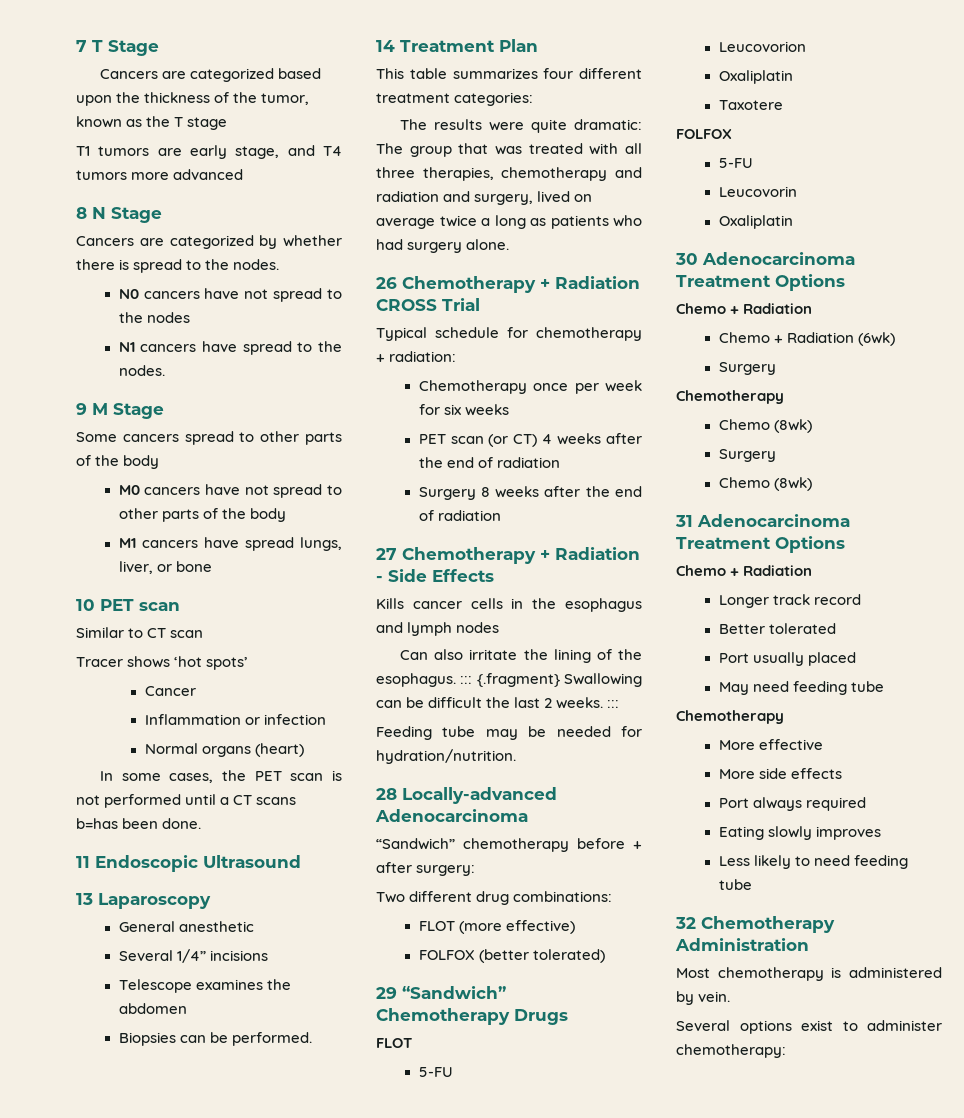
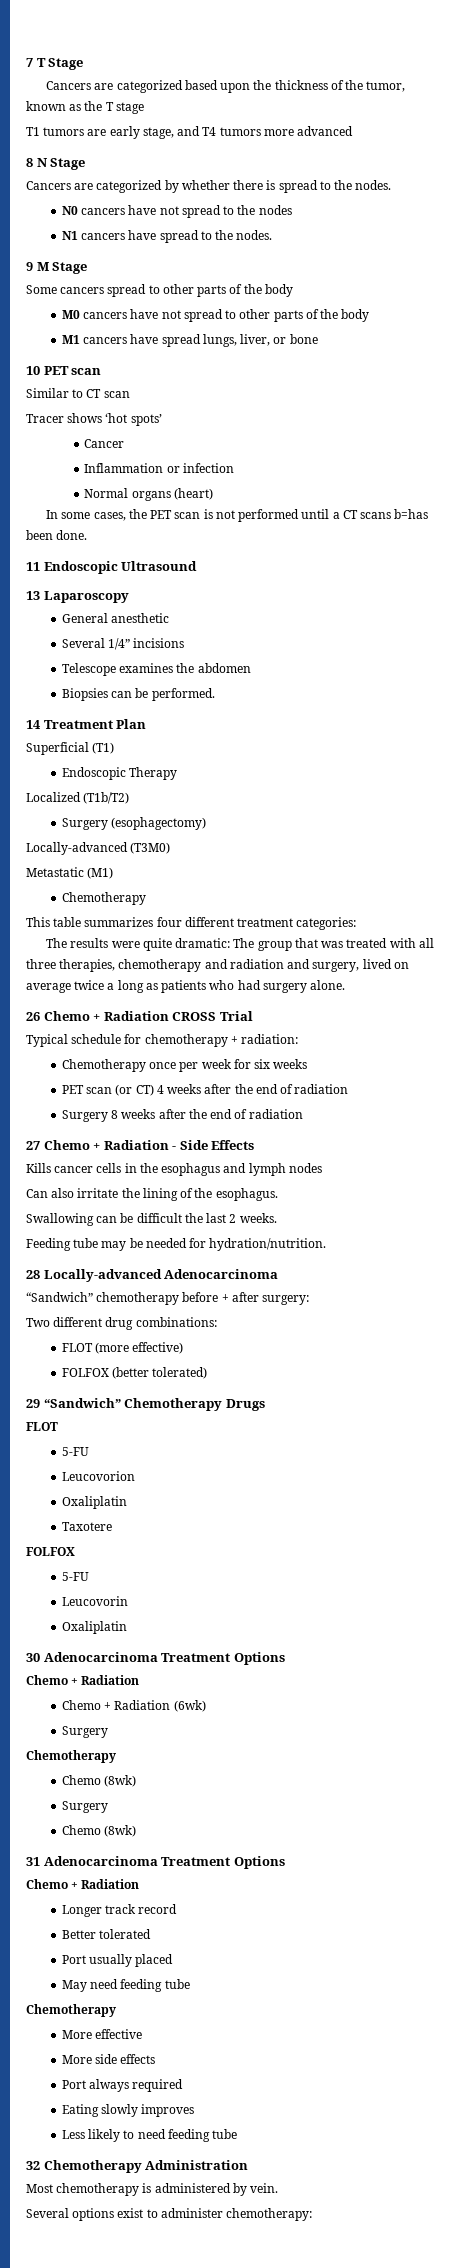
+ Superficial (T1)
+ Endoscopic Therapy
+ Localized (T1b/T2)
+ Surgery (esophagectomy)
+ Locally-advanced (T3M0)
+ Metastatic (M1)
+ Chemotherapy
- 26 Chemotherapy + Radiation CROSS Trial
+ 26 Chemo + Radiation CROSS Trial
- 27 Chemotherapy + Radiation - Side Effects
+ 27 Chemo + Radiation - Side Effects
- Can also irritate the lining of the esophagus. ::: {.fragment} Swallowing can be difficult the last 2 weeks. :::
+ Can also irritate the lining of the esophagus.
+ Swallowing can be difficult the last 2 weeks.

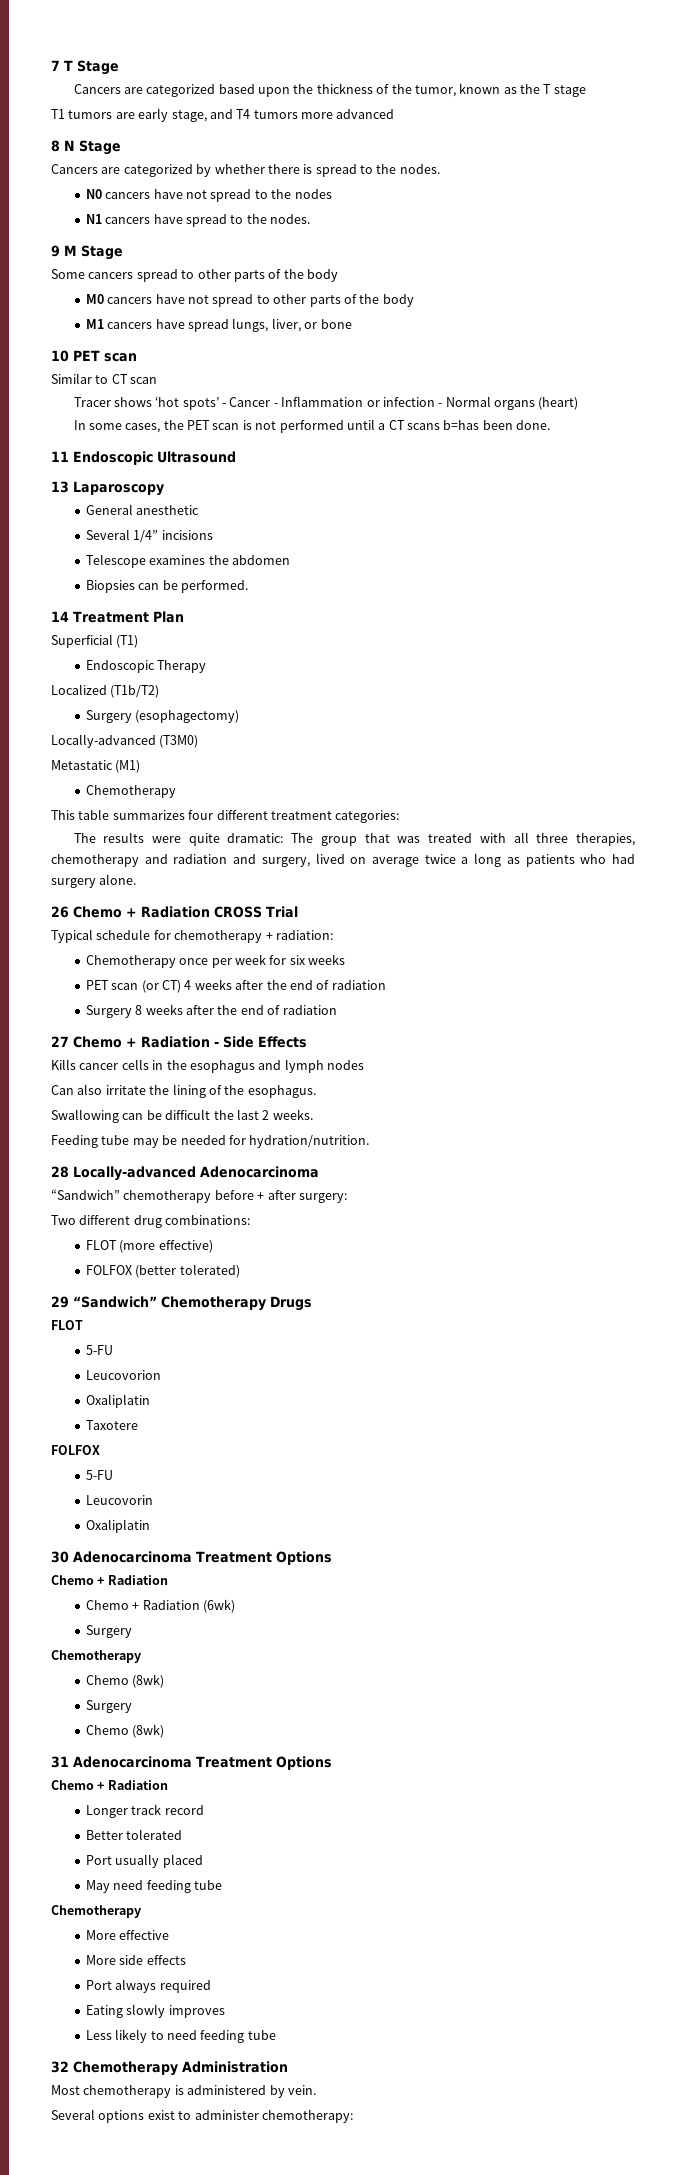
- Tracer shows ‘hot spots’
- Cancer
- Inflammation or infection
- Normal organs (heart)
+ Tracer shows ‘hot spots’ - Cancer - Inflammation or infection - Normal organs (heart)

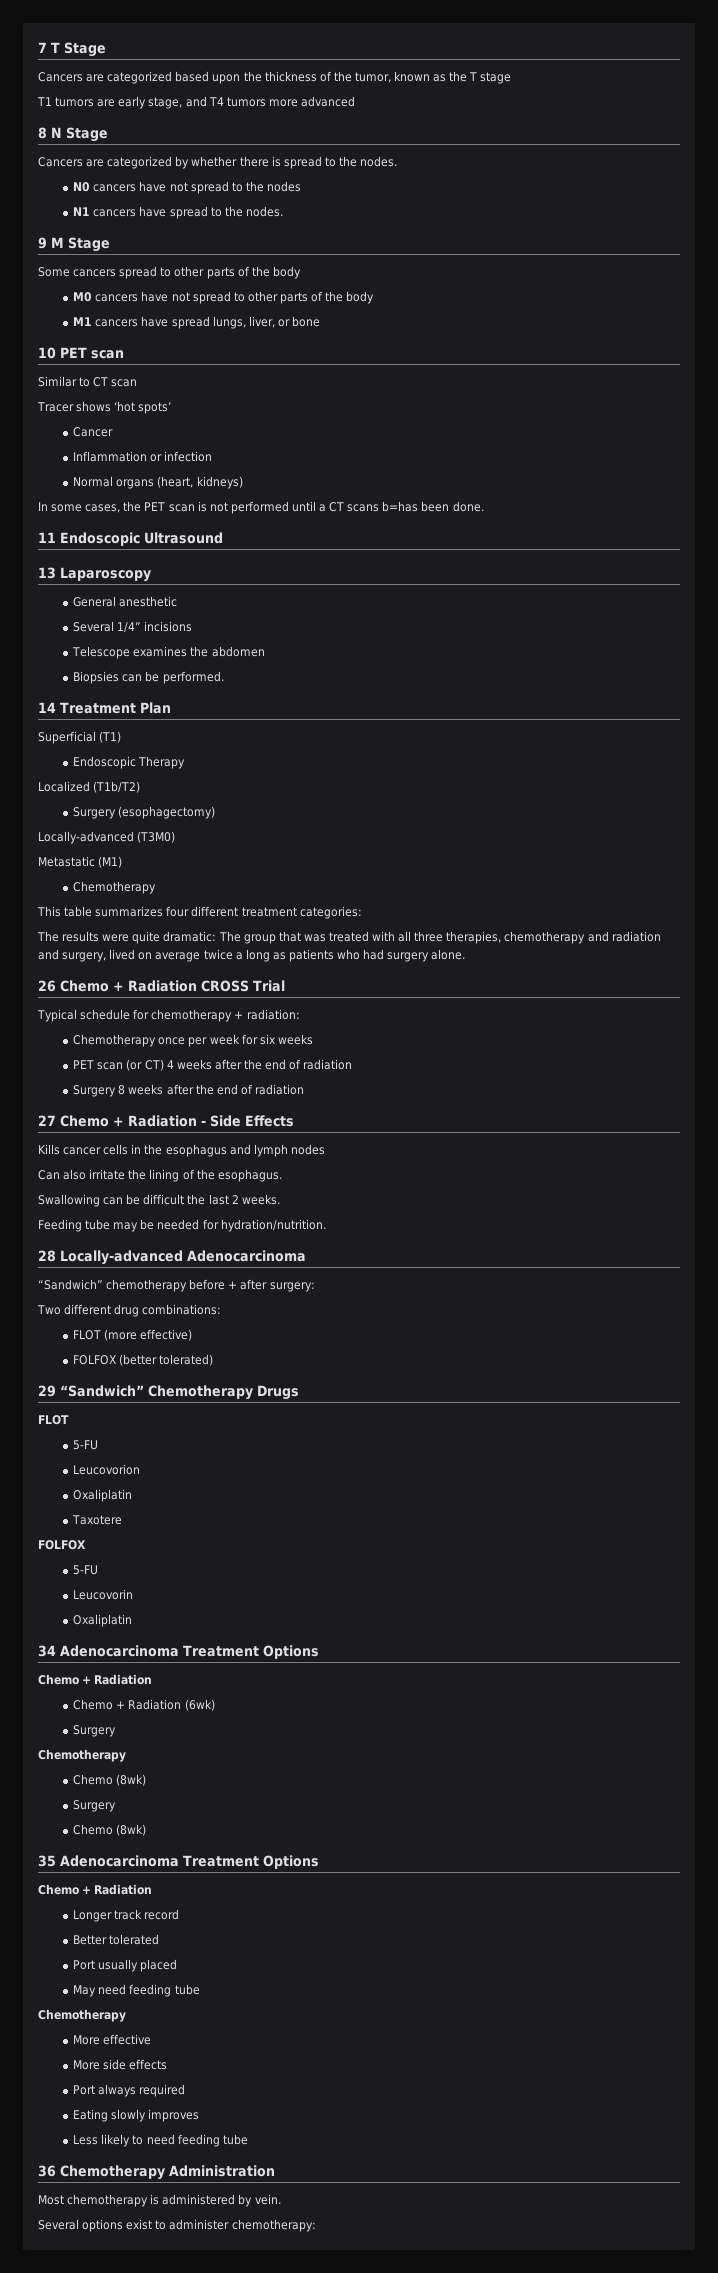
- Tracer shows ‘hot spots’ - Cancer - Inflammation or infection - Normal organs (heart)
+ Tracer shows ‘hot spots’
+ Cancer
+ Inflammation or infection
+ Normal organs (heart, kidneys)
- 30 Adenocarcinoma Treatment Options
+ 34 Adenocarcinoma Treatment Options
- 31 Adenocarcinoma Treatment Options
+ 35 Adenocarcinoma Treatment Options
- 32 Chemotherapy Administration
+ 36 Chemotherapy Administration

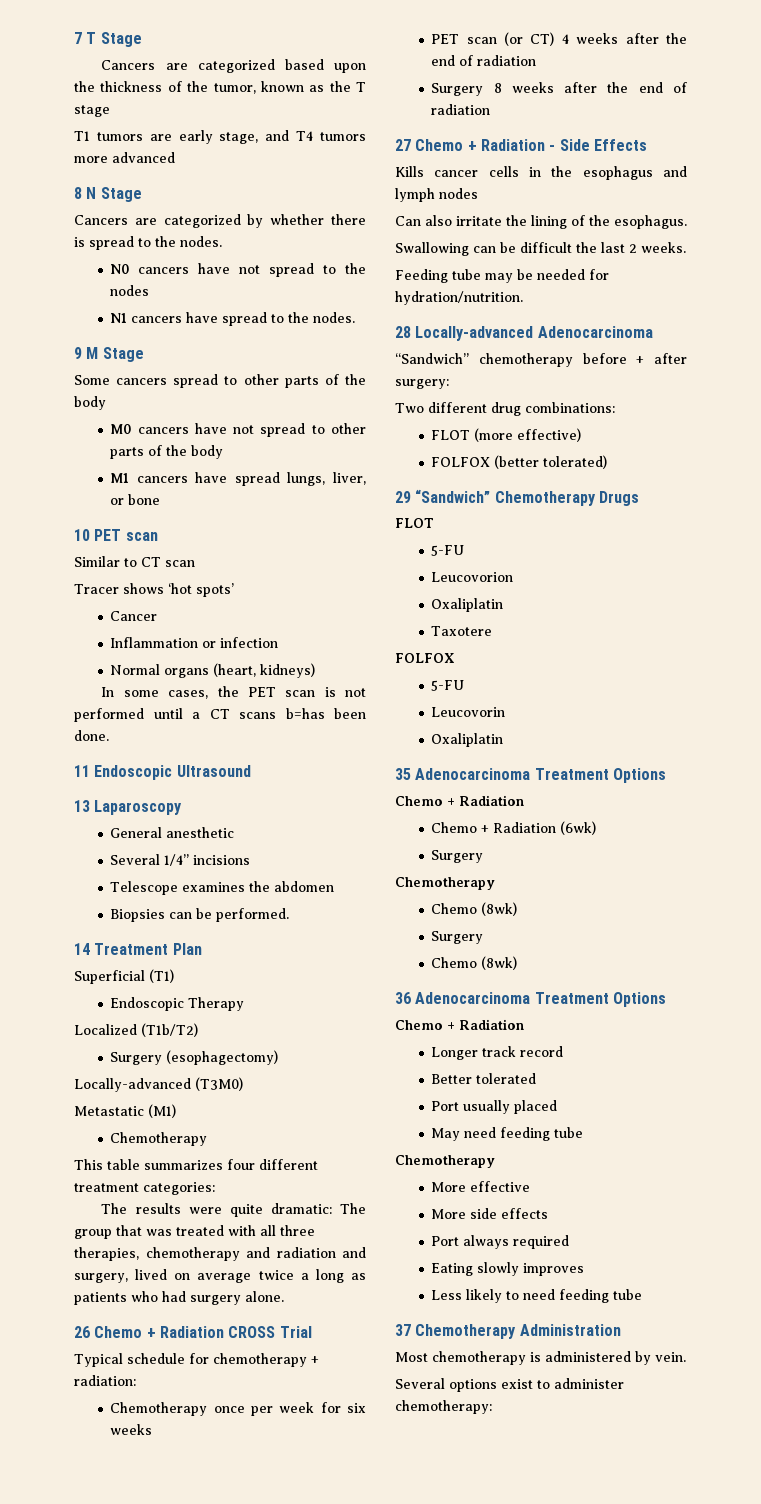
- 34 Adenocarcinoma Treatment Options
+ 35 Adenocarcinoma Treatment Options
- 35 Adenocarcinoma Treatment Options
+ 36 Adenocarcinoma Treatment Options
- 36 Chemotherapy Administration
+ 37 Chemotherapy Administration

